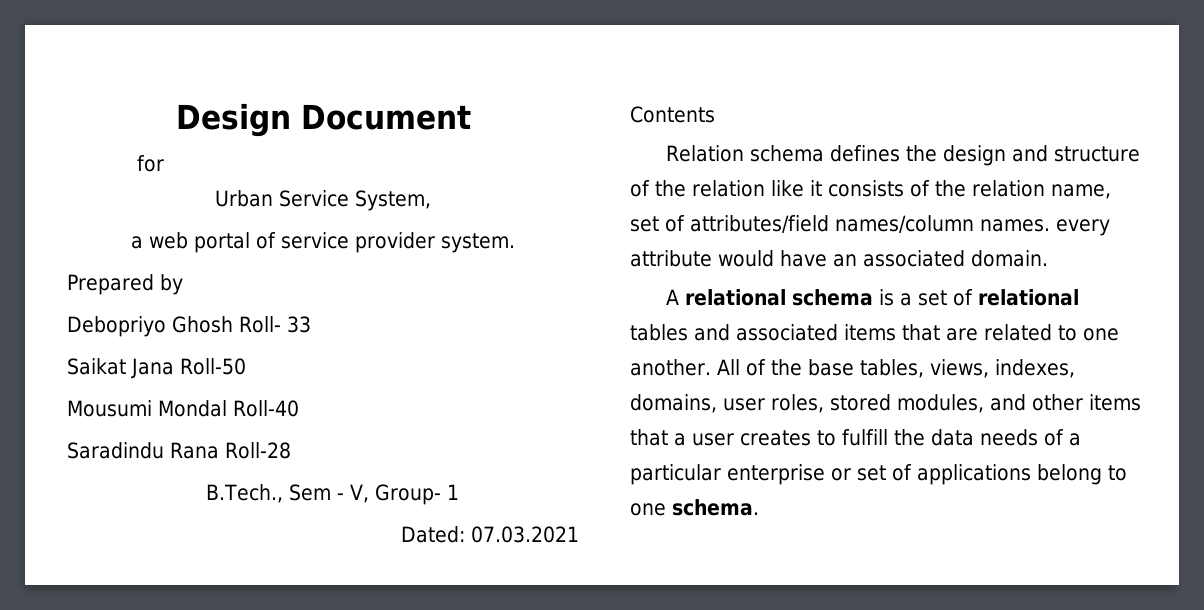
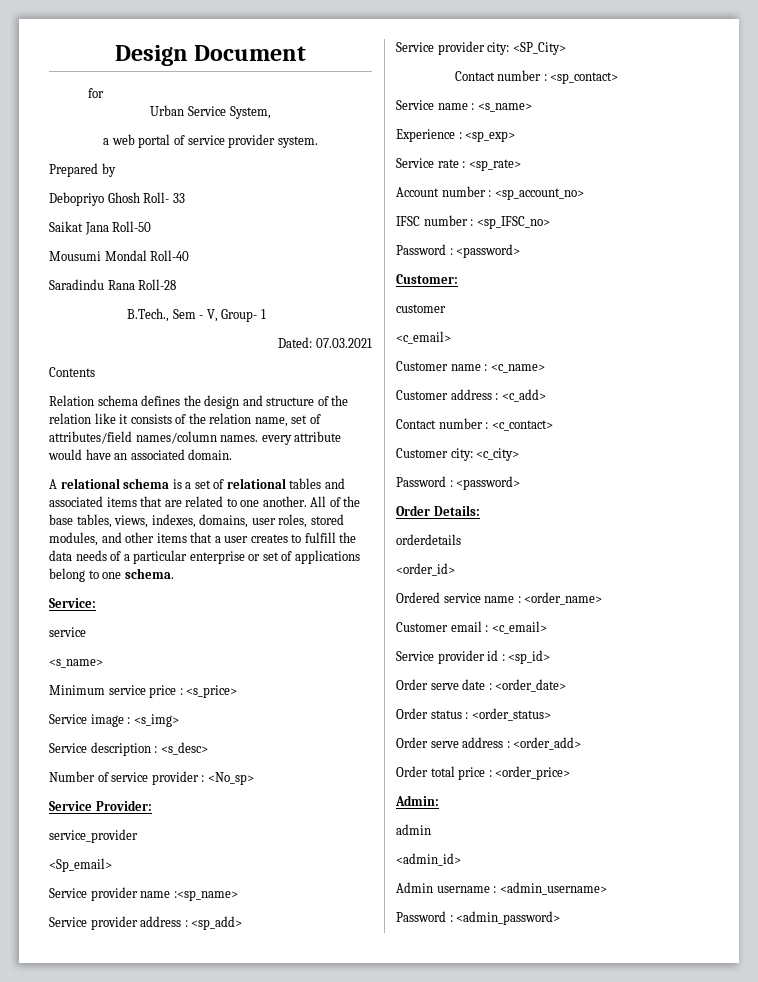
+ Service:
+ service
+ <s_name>
+ Minimum service price : <s_price>
+ Service image : <s_img>
+ Service description : <s_desc>
+ Number of service provider : <No_sp>
+ Service Provider:
+ service_provider
+ <Sp_email>
+ Service provider name :<sp_name>
+ Service provider address : <sp_add>
+ Service provider city: <SP_City>
+ Contact number : <sp_contact>
+ Service name : <s_name>
+ Experience : <sp_exp>
+ Service rate : <sp_rate>
+ Account number : <sp_account_no>
+ IFSC number : <sp_IFSC_no>
+ Password : <password>
+ Customer:
+ customer
+ <c_email>
+ Customer name : <c_name>
+ Customer address : <c_add>
+ Contact number : <c_contact>
+ Customer city: <c_city>
+ Password : <password>
+ Order Details:
+ orderdetails
+ <order_id>
+ Ordered service name : <order_name>
+ Customer email : <c_email>
+ Service provider id : <sp_id>
+ Order serve date : <order_date>
+ Order status : <order_status>
+ Order serve address : <order_add>
+ Order total price : <order_price>
+ Admin:
+ admin
+ <admin_id>
+ Admin username : <admin_username>
+ Password : <admin_password>

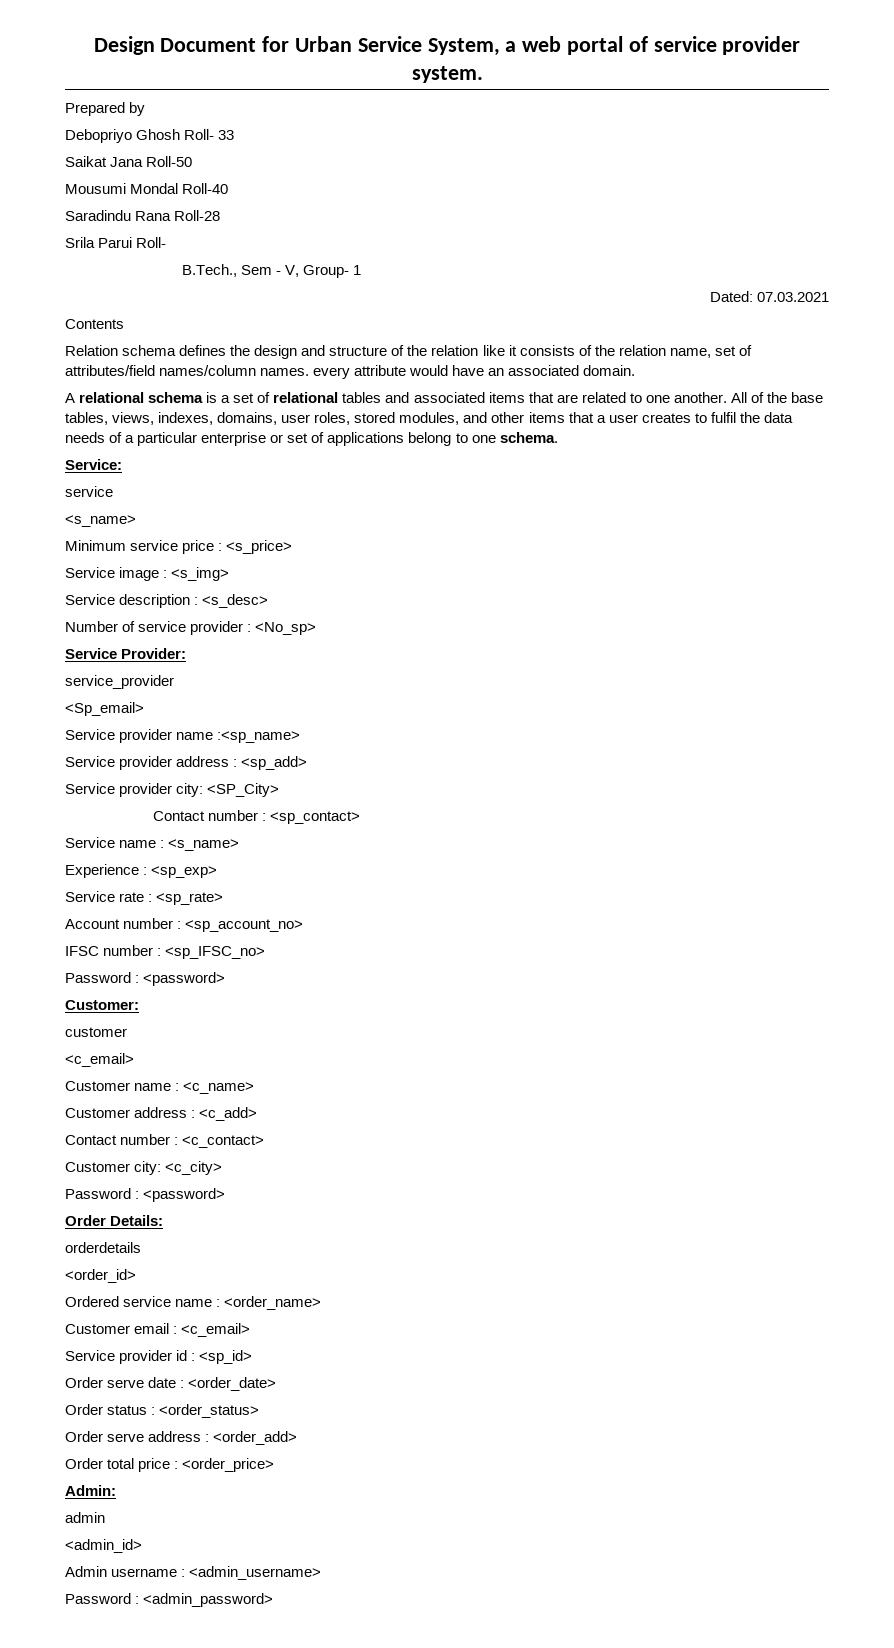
- Design Document
- for
- Urban Service System,
- a web portal of service provider system.
+ Design Document for Urban Service System, a web portal of service provider system.
+ Srila Parui Roll-
- All of the base tables, views, indexes, domains, user roles, stored modules, and other items that a user creates to fulfill the data needs of a particular enterprise or set of applications belong to one schema.
+ All of the base tables, views, indexes, domains, user roles, stored modules, and other items that a user creates to fulfil the data needs of a particular enterprise or set of applications belong to one schema.

